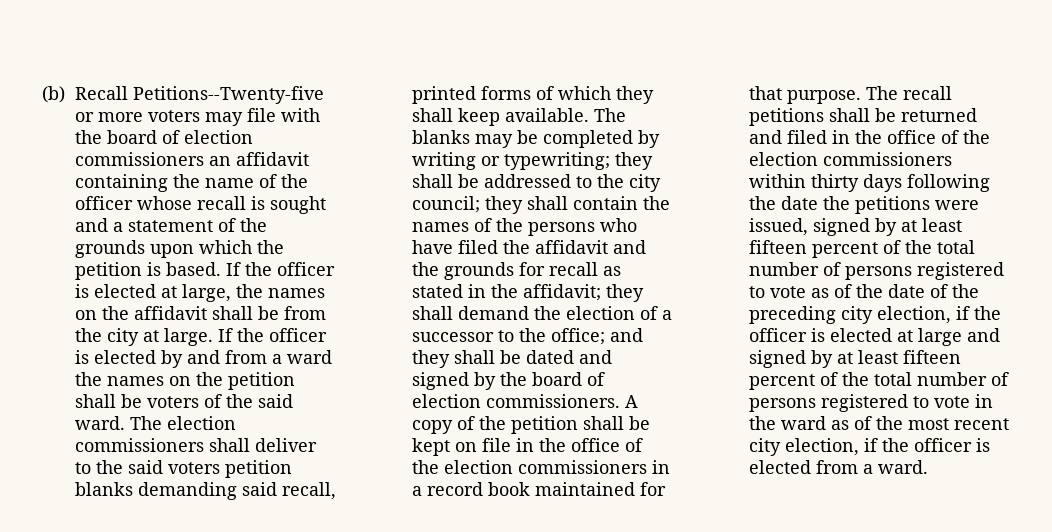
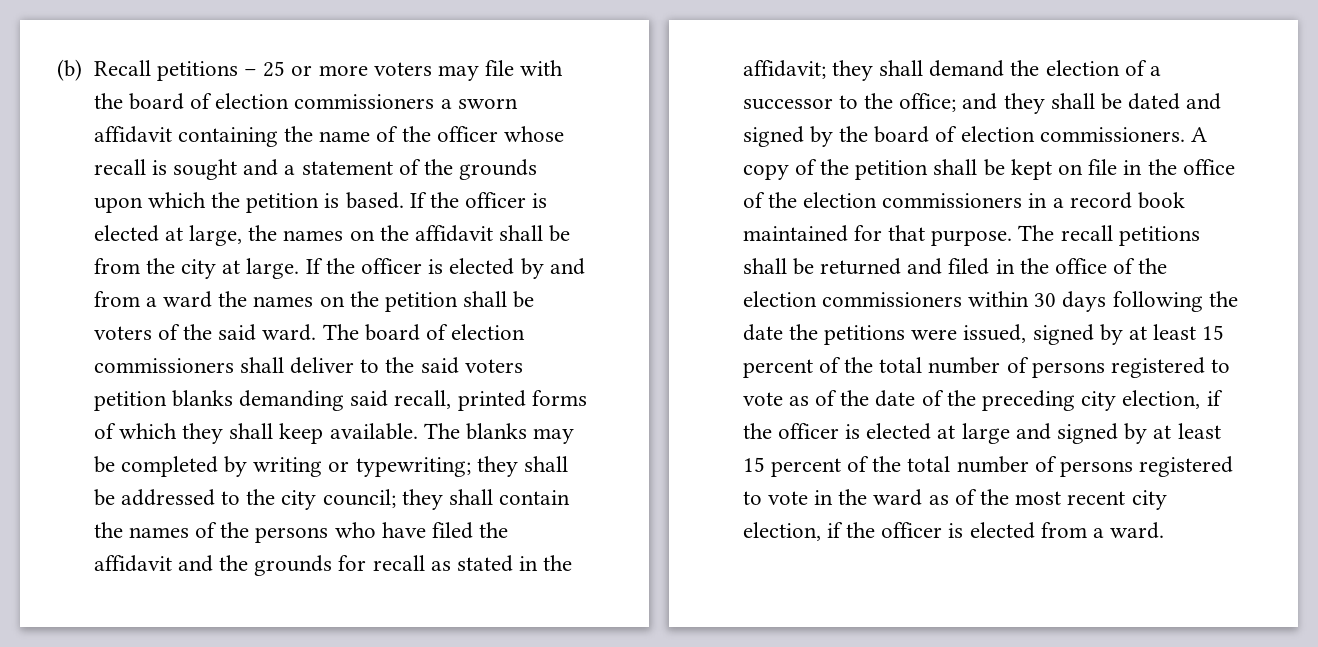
- (b) Recall Petitions--Twenty-five or more voters may file with the board of election commissioners an affidavit containing the name of the officer whose recall is sought and a statement of the grounds upon which the petition is based.
+ (b) Recall petitions – 25 or more voters may file with the board of election commissioners a sworn affidavit containing the name of the officer whose recall is sought and a statement of the grounds upon which the petition is based.
- The election commissioners shall deliver to the said voters petition blanks demanding said recall, printed forms of which they shall keep available.
+ The board of election commissioners shall deliver to the said voters petition blanks demanding said recall, printed forms of which they shall keep available.
- The recall petitions shall be returned and filed in the office of the election commissioners within thirty days following the date the petitions were issued, signed by at least fifteen percent of the total number of persons registered to vote as of the date of the preceding city election, if the officer is elected at large and signed by at least fifteen percent of the total number of persons registered to vote in the ward as of the most recent city election, if the officer is elected from a ward.
+ The recall petitions shall be returned and filed in the office of the election commissioners within 30 days following the date the petitions were issued, signed by at least 15 percent of the total number of persons registered to vote as of the date of the preceding city election, if the officer is elected at large and signed by at least 15 percent of the total number of persons registered to vote in the ward as of the most recent city election, if the officer is elected from a ward.

